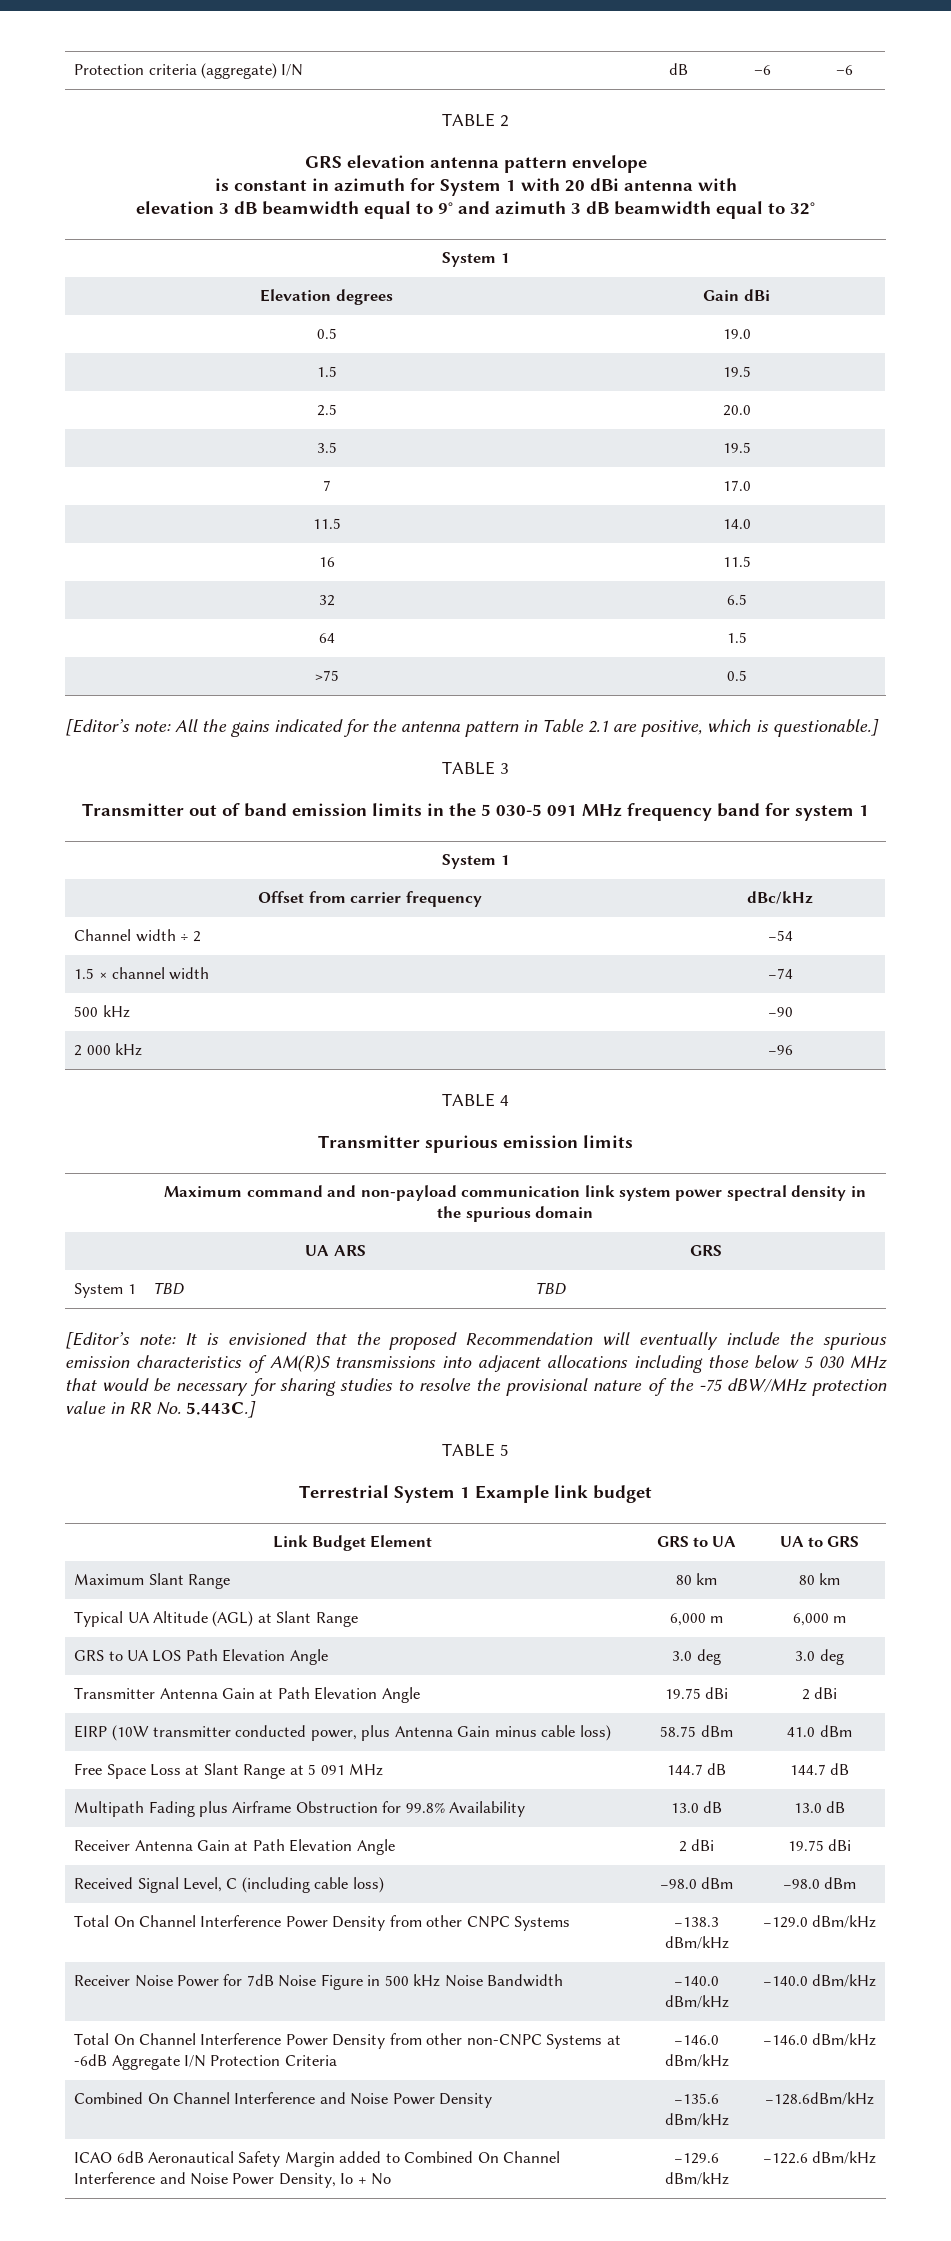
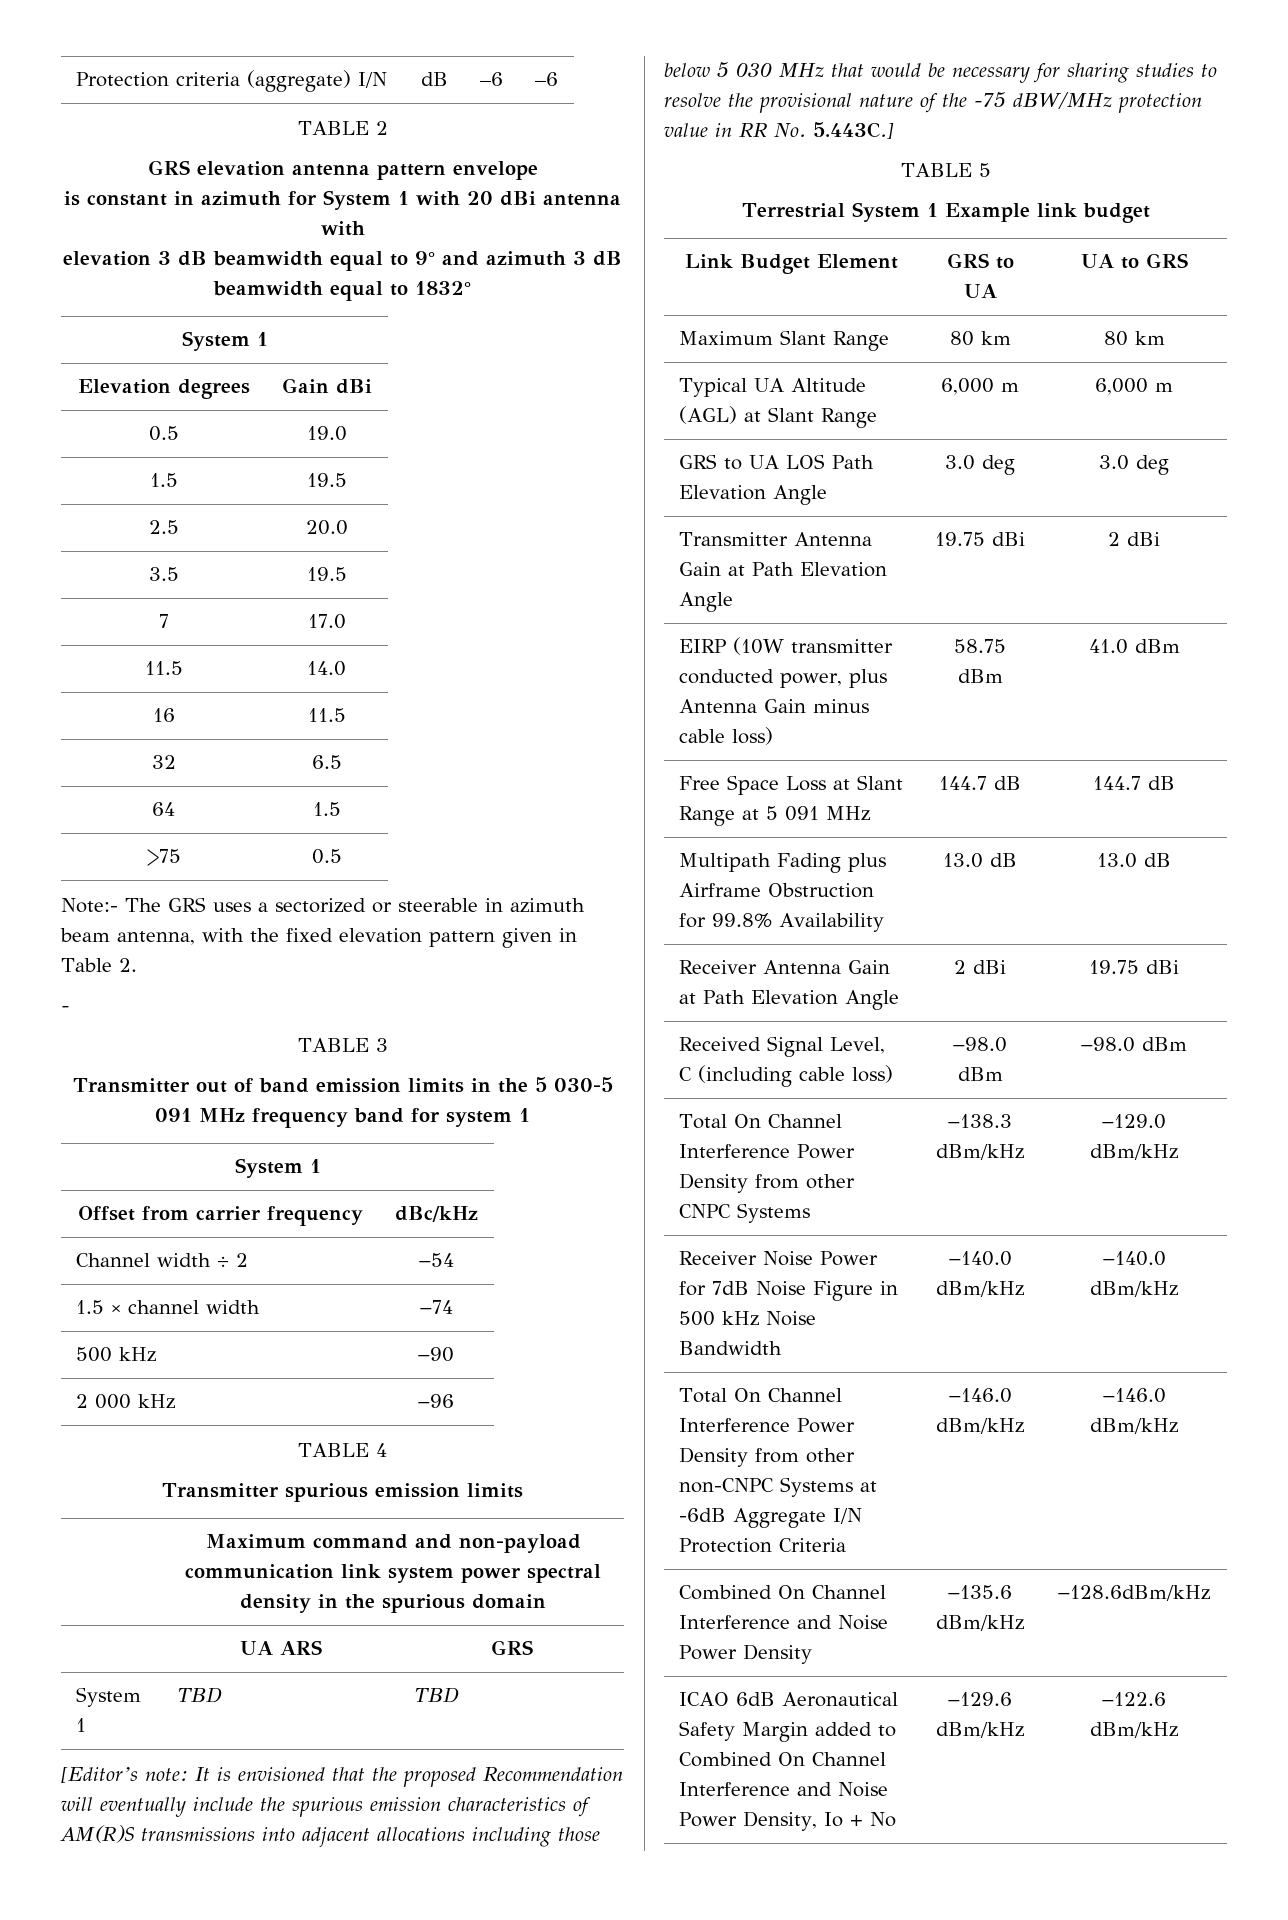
- elevation 3 dB beamwidth equal to 9° and azimuth 3 dB beamwidth equal to 32°
+ elevation 3 dB beamwidth equal to 9° and azimuth 3 dB beamwidth equal to 1832°
- [Editor’s note: All the gains indicated for the antenna pattern in Table 2.1 are positive, which is questionable.]
+ Note:- The GRS uses a sectorized or steerable in azimuth beam antenna, with the fixed elevation pattern given in Table 2.
+ -

